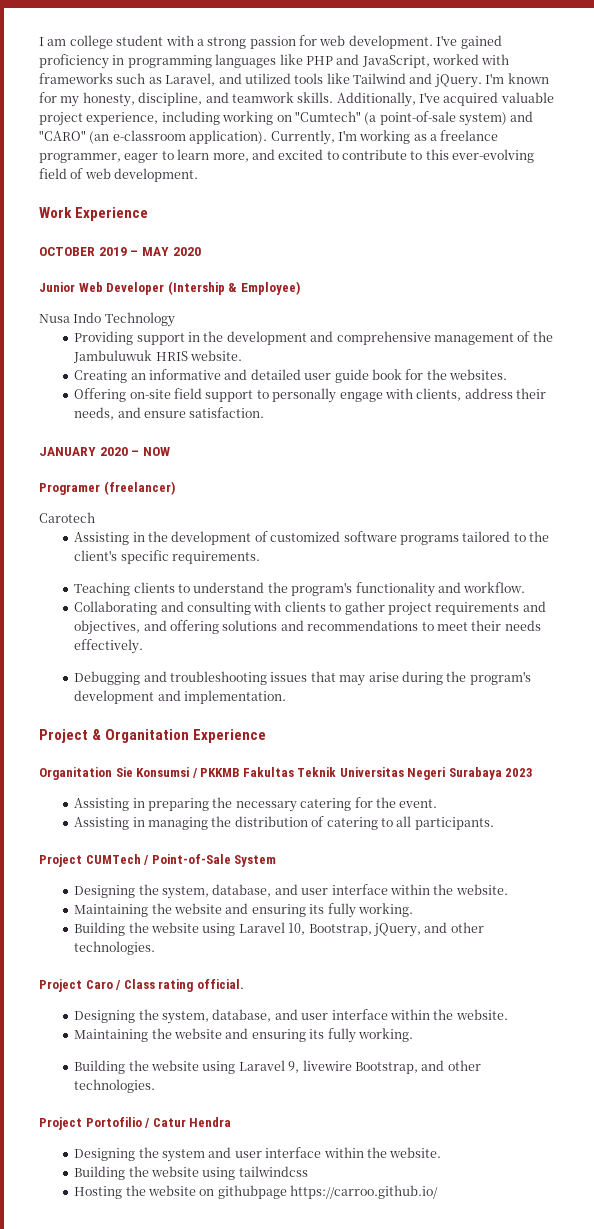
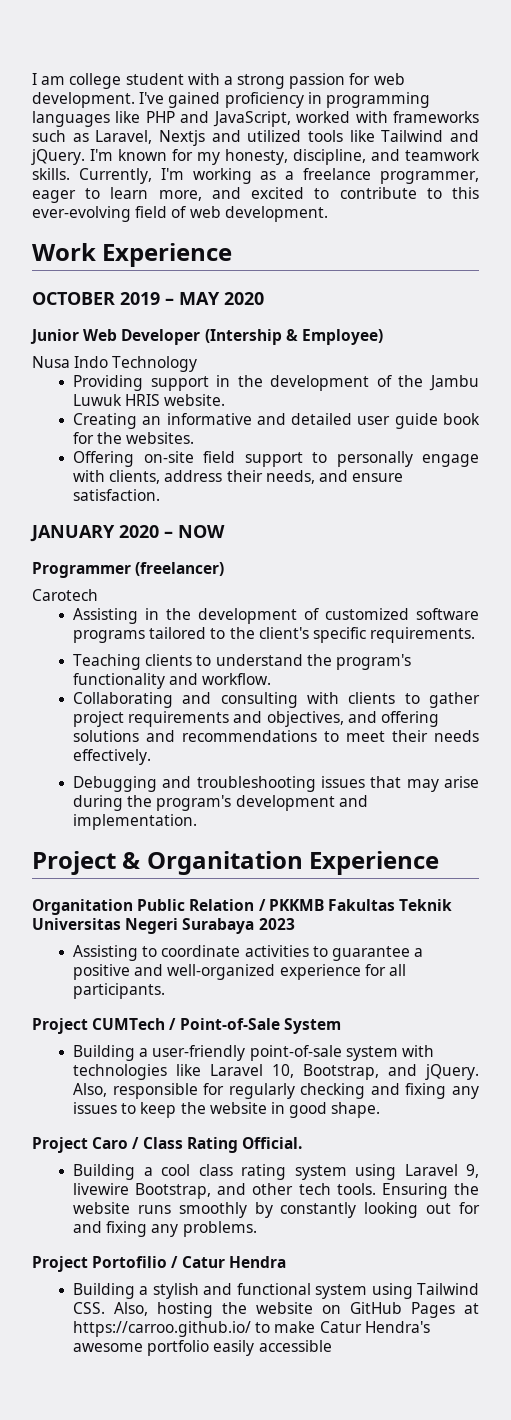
- I've gained proficiency in programming languages like PHP and JavaScript, worked with frameworks such as Laravel, and utilized tools like Tailwind and jQuery.
+ I've gained proficiency in programming languages like PHP and JavaScript, worked with frameworks such as Laravel, Nextjs and utilized tools like Tailwind and jQuery.
- Additionally, I've acquired valuable project experience, including working on "Cumtech" (a point-of-sale system) and "CARO" (an e-classroom application).
- Providing support in the development and comprehensive management of the Jambuluwuk HRIS website.
+ Providing support in the development of the Jambu Luwuk HRIS website.
- Programer (freelancer)
+ Programmer (freelancer)
- Organitation Sie Konsumsi / PKKMB Fakultas Teknik Universitas Negeri Surabaya 2023
+ Organitation Public Relation / PKKMB Fakultas Teknik Universitas Negeri Surabaya 2023
- Assisting in preparing the necessary catering for the event.
- Assisting in managing the distribution of catering to all participants.
+ Assisting to coordinate activities to guarantee a positive and well-organized experience for all participants.
  Project CUMTech / Point-of-Sale System
- Designing the system, database, and user interface within the website.
- Maintaining the website and ensuring its fully working.
- Building the website using Laravel 10, Bootstrap, jQuery, and other technologies.
- Project Caro / Class rating official.
- Designing the system, database, and user interface within the website.
- Maintaining the website and ensuring its fully working.
- Building the website using Laravel 9, livewire Bootstrap, and other technologies.
+ Building a user-friendly point-of-sale system with technologies like Laravel 10, Bootstrap, and jQuery. Also, responsible for regularly checking and fixing any issues to keep the website in good shape.
+ Project Caro / Class Rating Official.
+ Building a cool class rating system using Laravel 9, livewire Bootstrap, and other tech tools. Ensuring the website runs smoothly by constantly looking out for and fixing any problems.
- Designing the system and user interface within the website.
- Building the website using tailwindcss
- Hosting the website on githubpage https://carroo.github.io/
+ Building a stylish and functional system using Tailwind CSS. Also, hosting the website on GitHub Pages at https://carroo.github.io/ to make Catur Hendra's awesome portfolio easily accessible

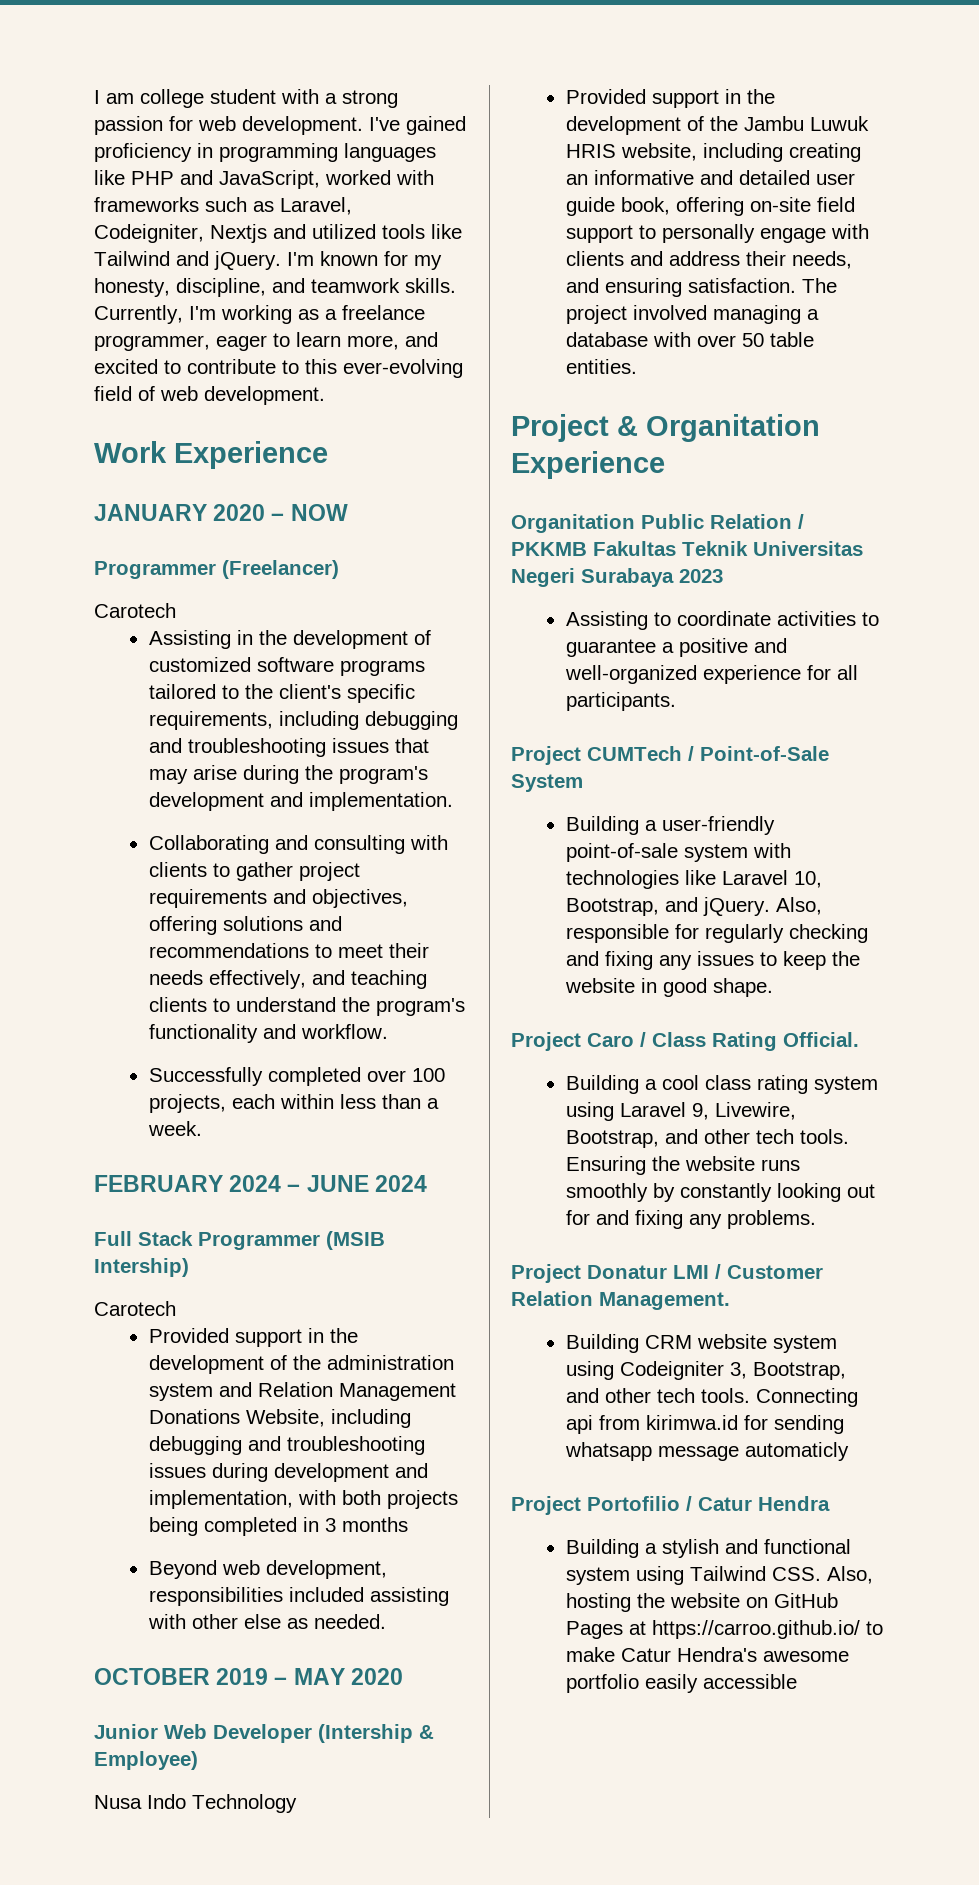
- I've gained proficiency in programming languages like PHP and JavaScript, worked with frameworks such as Laravel, Nextjs and utilized tools like Tailwind and jQuery.
+ I've gained proficiency in programming languages like PHP and JavaScript, worked with frameworks such as Laravel, Codeigniter, Nextjs and utilized tools like Tailwind and jQuery.
+ JANUARY 2020 – NOW
+ Programmer (Freelancer)
+ Carotech
+ Assisting in the development of customized software programs tailored to the client's specific requirements, including debugging and troubleshooting issues that may arise during the program's development and implementation.
+ Collaborating and consulting with clients to gather project requirements and objectives, offering solutions and recommendations to meet their needs effectively, and teaching clients to understand the program's functionality and workflow.
+ Successfully completed over 100 projects, each within less than a week.
+ FEBRUARY 2024 – JUNE 2024
+ Full Stack Programmer (MSIB Intership)
+ Carotech
+ Provided support in the development of the administration system and Relation Management Donations Website, including debugging and troubleshooting issues during development and implementation, with both projects being completed in 3 months
+ Beyond web development, responsibilities included assisting with other else as needed.
- Providing support in the development of the Jambu Luwuk HRIS website.
- Creating an informative and detailed user guide book for the websites.
- Offering on-site field support to personally engage with clients, address their needs, and ensure satisfaction.
- JANUARY 2020 – NOW
- Programmer (freelancer)
- Carotech
- Assisting in the development of customized software programs tailored to the client's specific requirements.
- Teaching clients to understand the program's functionality and workflow.
- Collaborating and consulting with clients to gather project requirements and objectives, and offering solutions and recommendations to meet their needs effectively.
- Debugging and troubleshooting issues that may arise during the program's development and implementation.
+ Provided support in the development of the Jambu Luwuk HRIS website, including creating an informative and detailed user guide book, offering on-site field support to personally engage with clients and address their needs, and ensuring satisfaction. The project involved managing a database with over 50 table entities.
- Building a cool class rating system using Laravel 9, livewire Bootstrap, and other tech tools.
+ Building a cool class rating system using Laravel 9, Livewire, Bootstrap, and other tech tools.
+ Project Donatur LMI / Customer Relation Management.
+ Building CRM website system using Codeigniter 3, Bootstrap, and other tech tools. Connecting api from kirimwa.id for sending whatsapp message automaticly

